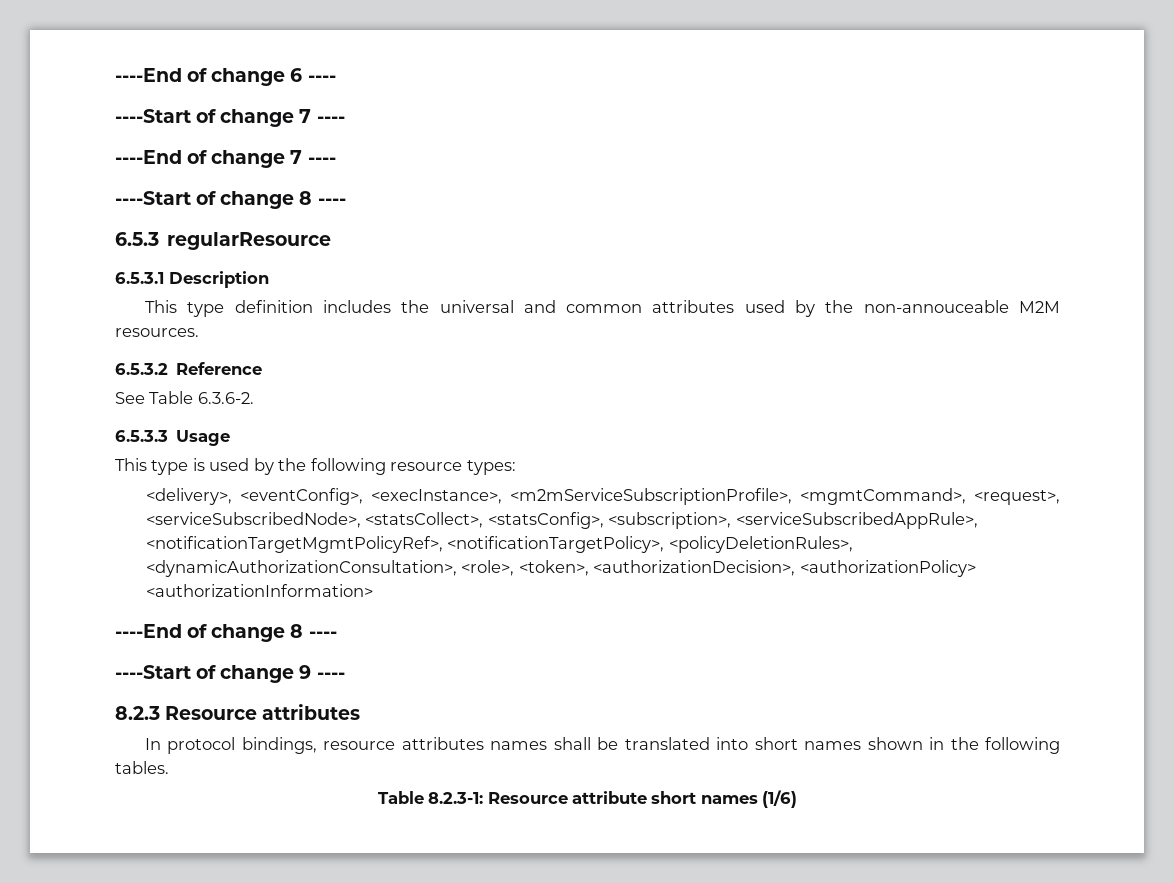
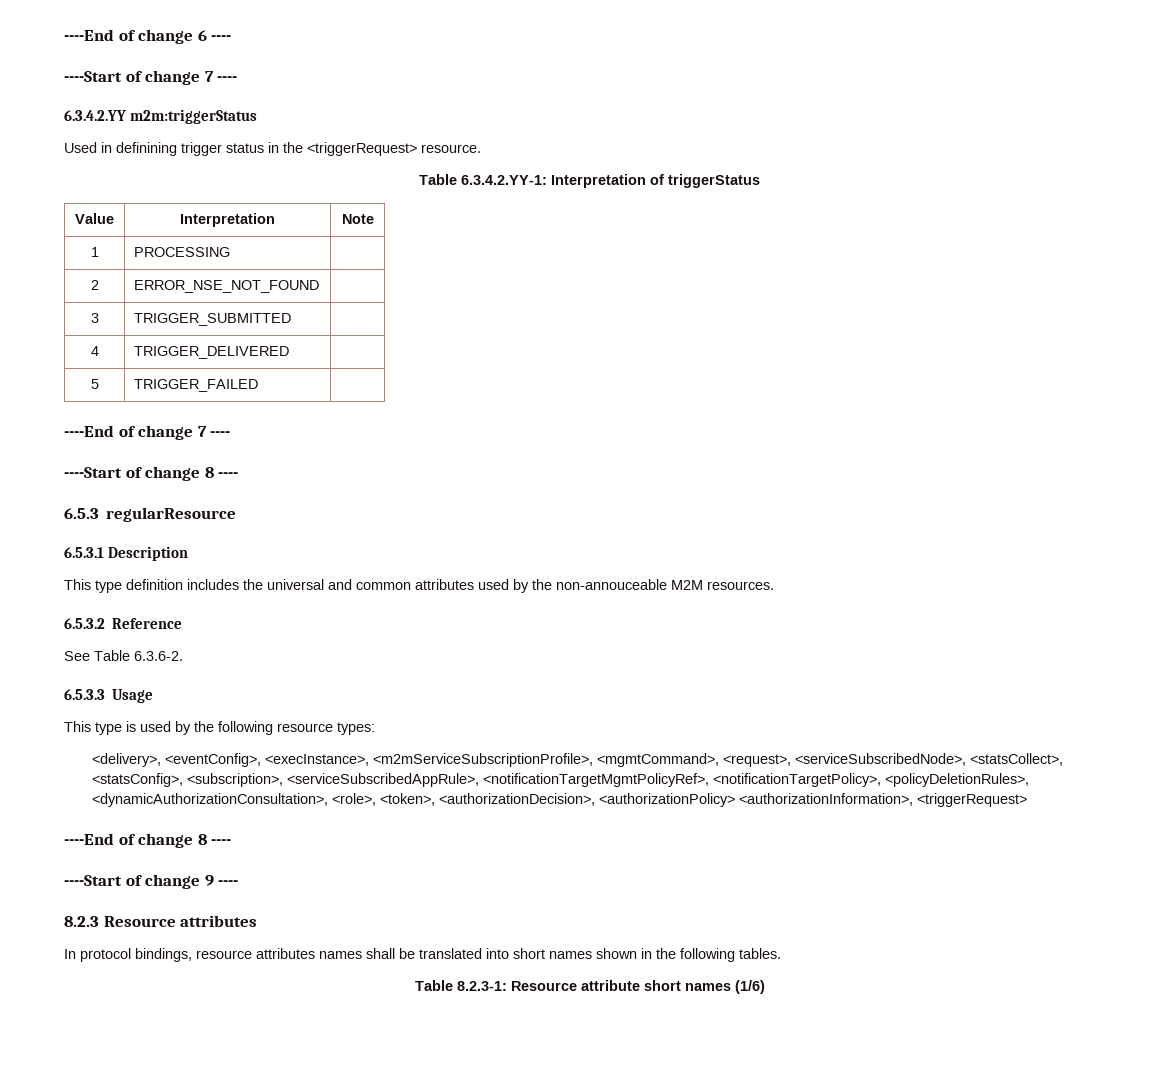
+ 6.3.4.2.YY m2m:triggerStatus
+ Used in definining trigger status in the <triggerRequest> resource.
+ Table 6.3.4.2.YY-1: Interpretation of triggerStatus
+ Value | Interpretation | Note
+ 1 | PROCESSING |
+ 2 | ERROR_NSE_NOT_FOUND |
+ 3 | TRIGGER_SUBMITTED |
+ 4 | TRIGGER_DELIVERED |
+ 5 | TRIGGER_FAILED |
- <delivery>, <eventConfig>, <execInstance>, <m2mServiceSubscriptionProfile>, <mgmtCommand>, <request>, <serviceSubscribedNode>, <statsCollect>, <statsConfig>, <subscription>, <serviceSubscribedAppRule>, <notificationTargetMgmtPolicyRef>, <notificationTargetPolicy>, <policyDeletionRules>, <dynamicAuthorizationConsultation>, <role>, <token>, <authorizationDecision>, <authorizationPolicy> <authorizationInformation>
+ <delivery>, <eventConfig>, <execInstance>, <m2mServiceSubscriptionProfile>, <mgmtCommand>, <request>, <serviceSubscribedNode>, <statsCollect>, <statsConfig>, <subscription>, <serviceSubscribedAppRule>, <notificationTargetMgmtPolicyRef>, <notificationTargetPolicy>, <policyDeletionRules>, <dynamicAuthorizationConsultation>, <role>, <token>, <authorizationDecision>, <authorizationPolicy> <authorizationInformation>, <triggerRequest>

